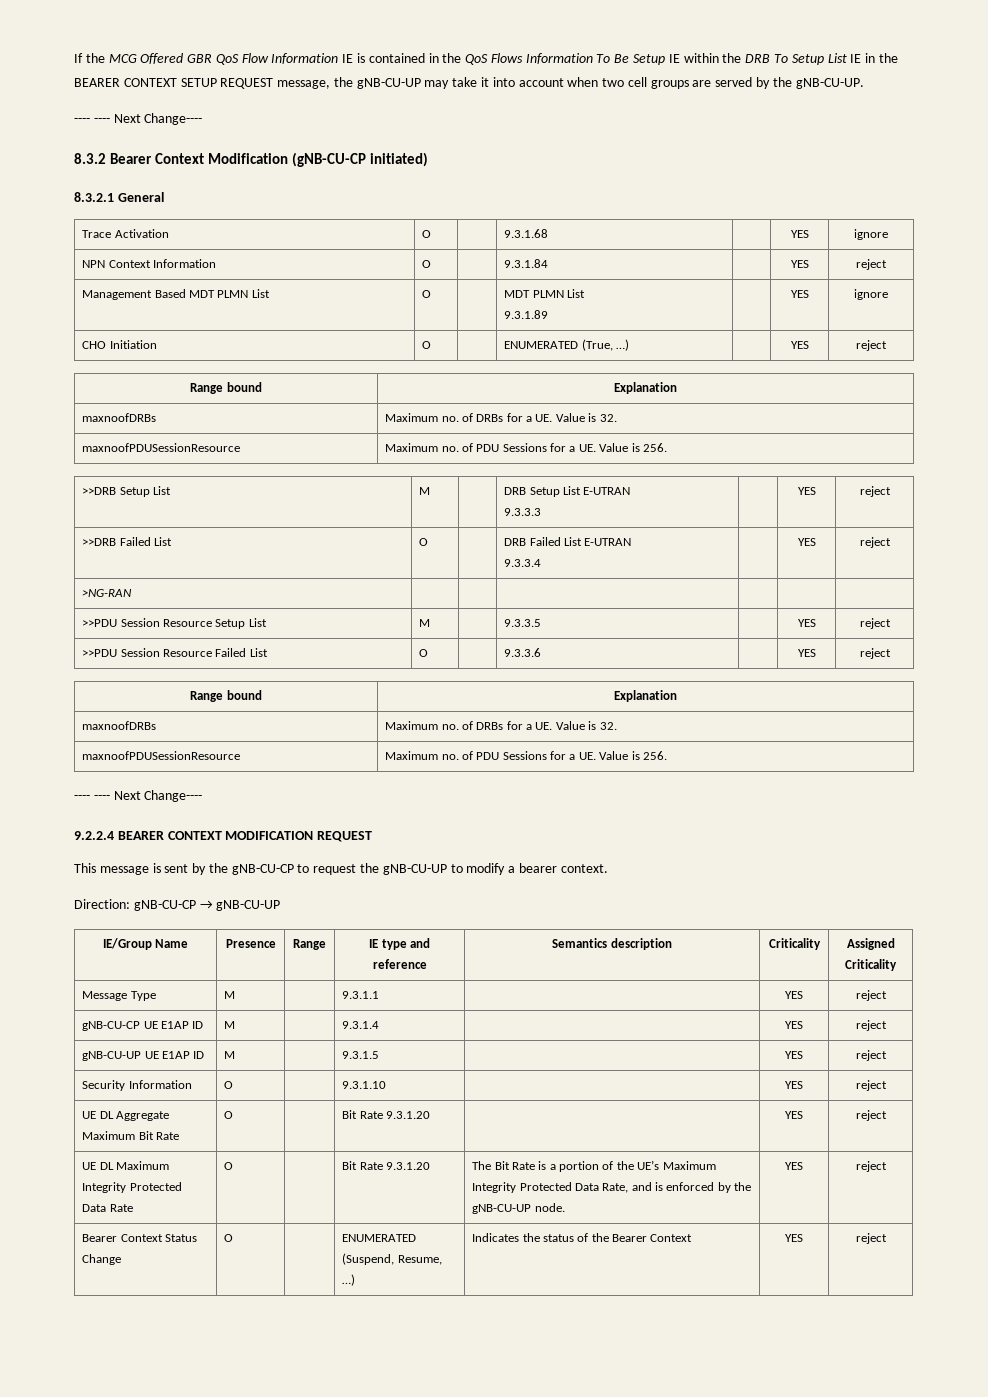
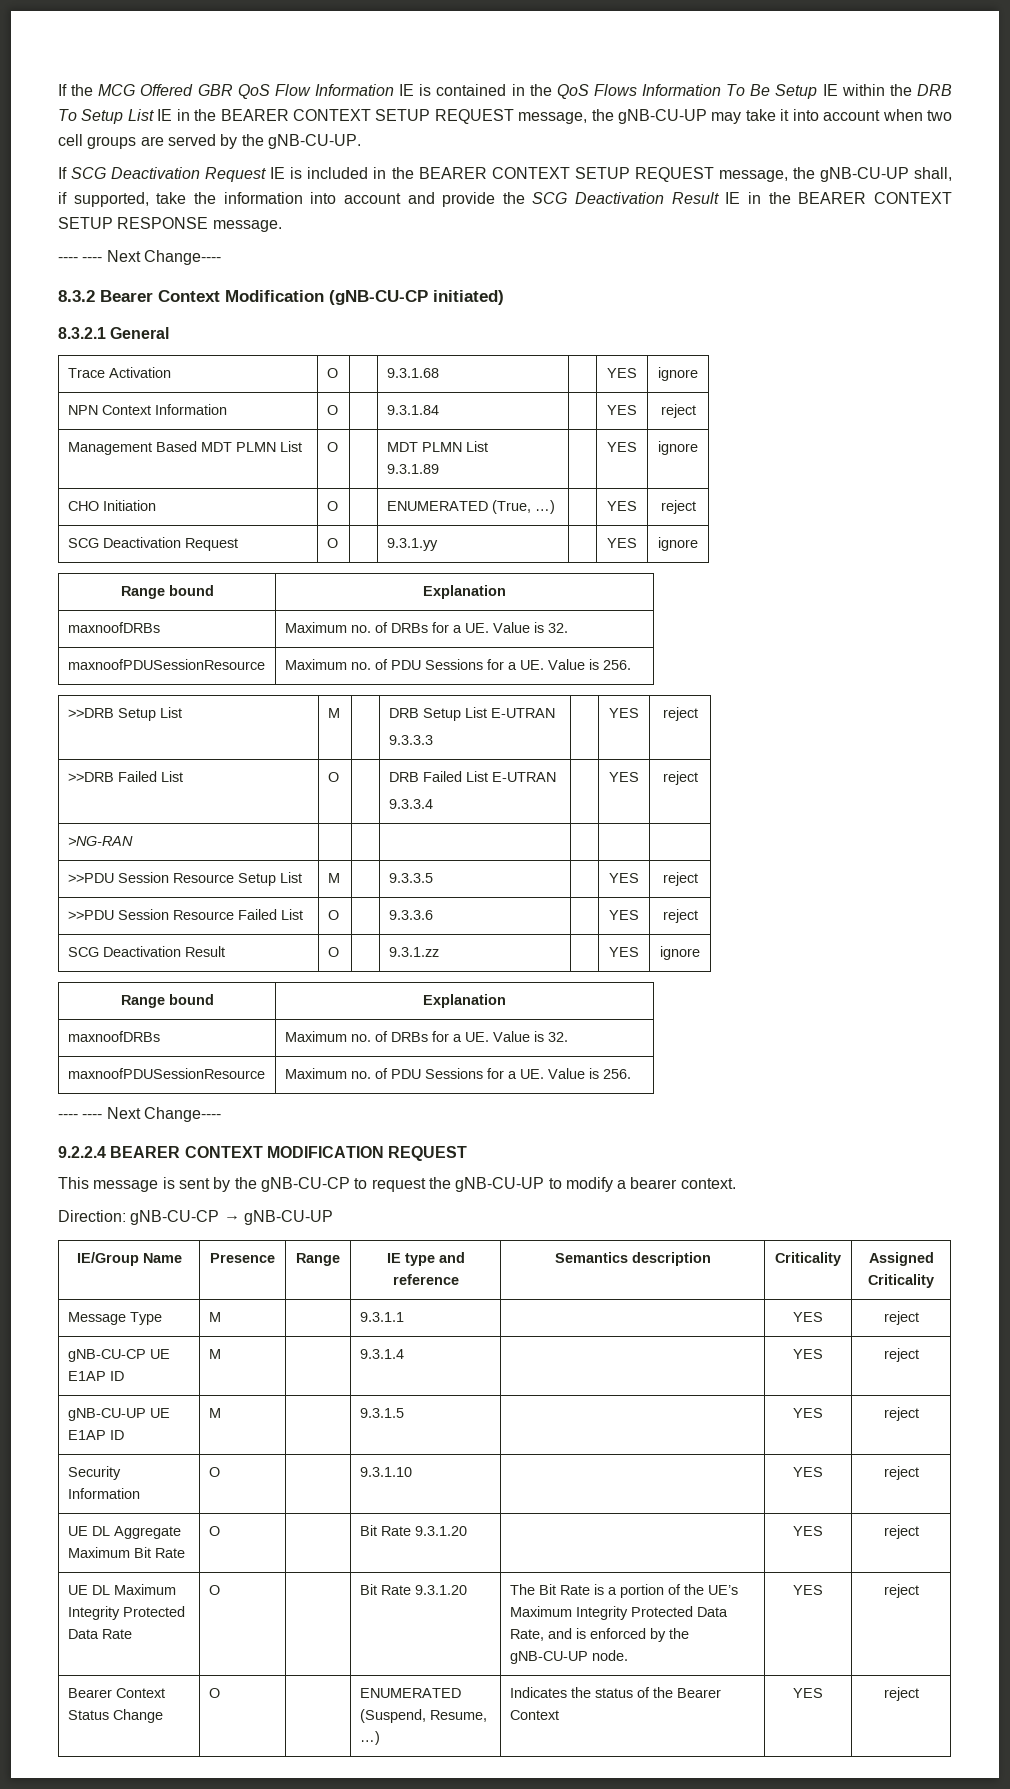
+ If SCG Deactivation Request IE is included in the BEARER CONTEXT SETUP REQUEST message, the gNB-CU-UP shall, if supported, take the information into account and provide the SCG Deactivation Result IE in the BEARER CONTEXT SETUP RESPONSE message.
+ SCG Deactivation Request | O | | 9.3.1.yy | | YES | ignore
+ SCG Deactivation Result | O | | 9.3.1.zz | | YES | ignore

